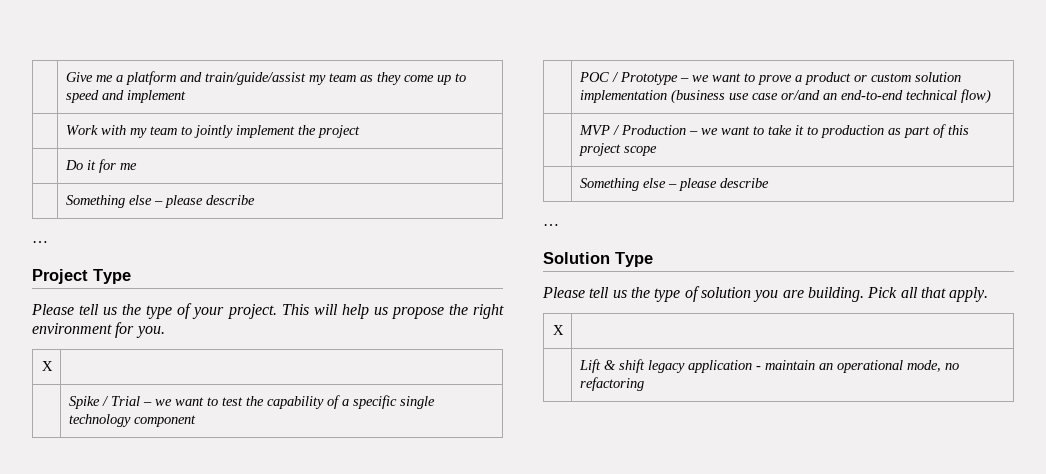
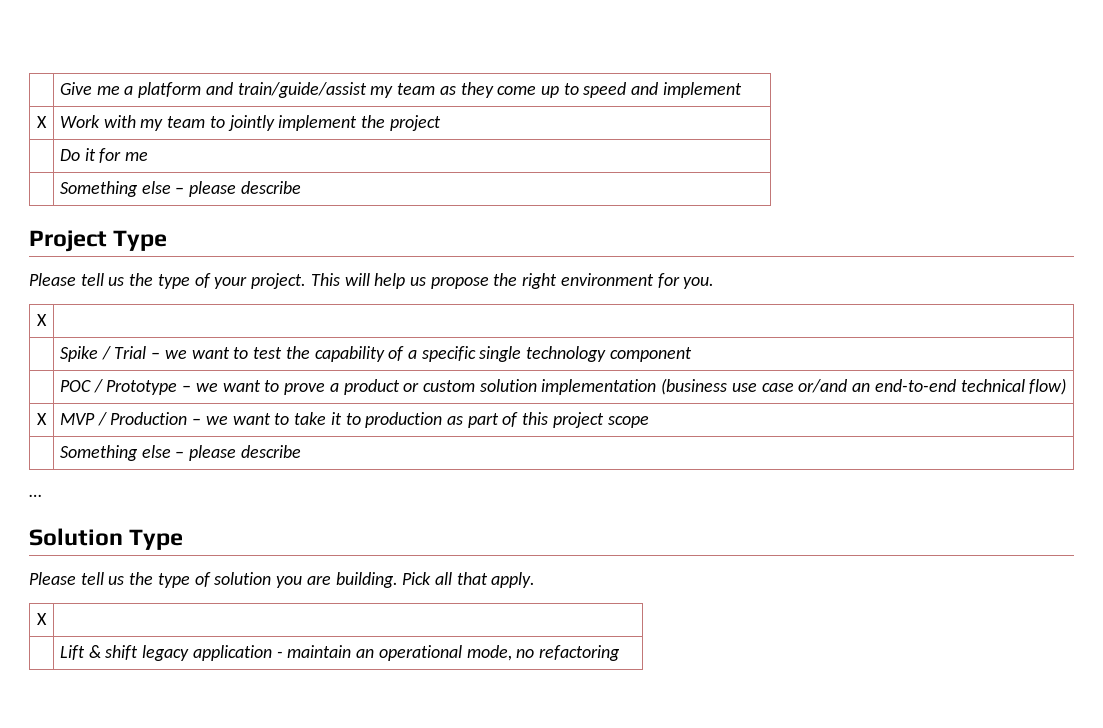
- | Work with my team to jointly implement the project
+ X | Work with my team to jointly implement the project
  | Do it for me
  | Something else – please describe
- …
- | MVP / Production – we want to take it to production as part of this project scope
+ X | MVP / Production – we want to take it to production as part of this project scope

